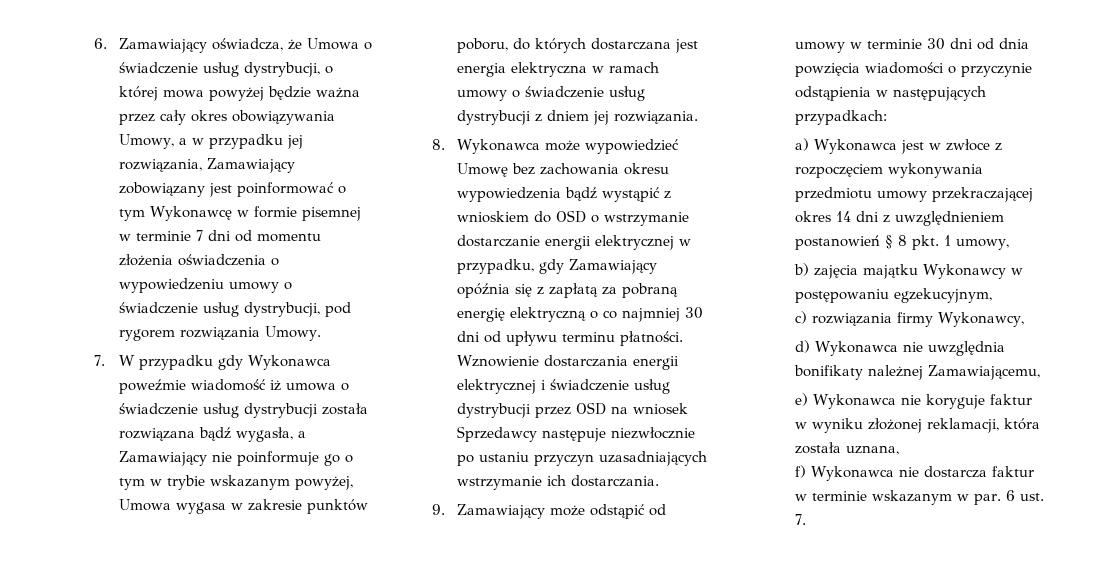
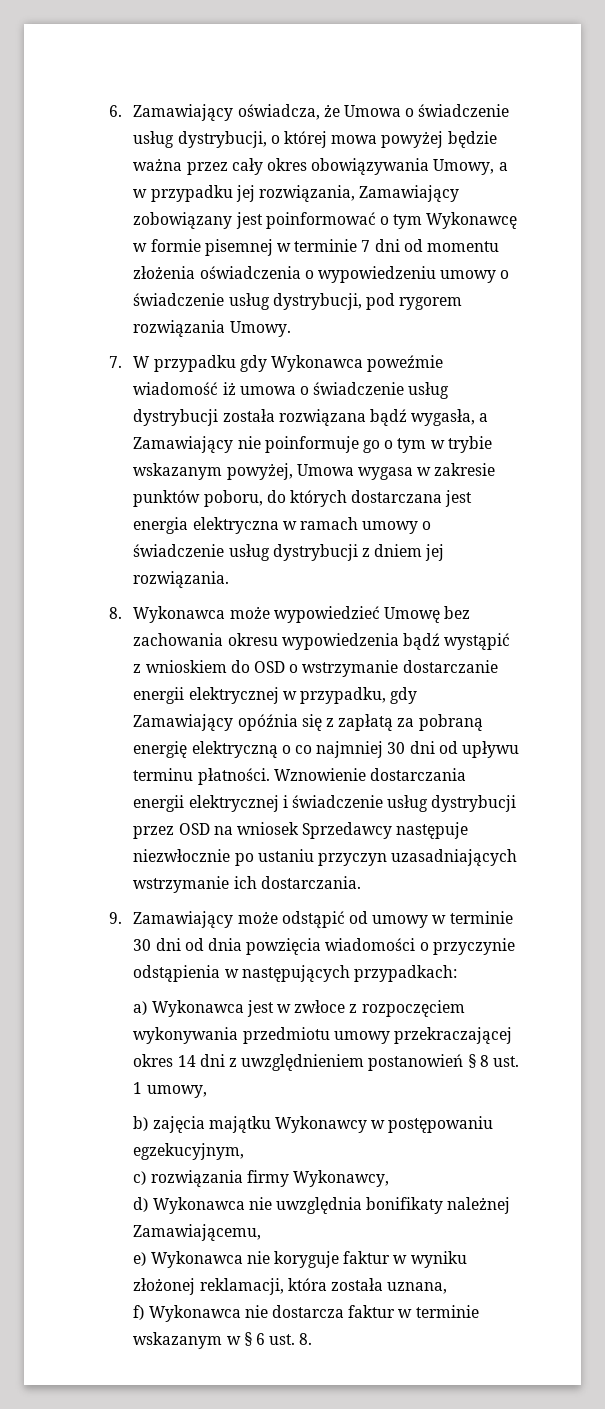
- a) Wykonawca jest w zwłoce z rozpoczęciem wykonywania przedmiotu umowy przekraczającej okres 14 dni z uwzględnieniem postanowień § 8 pkt. 1 umowy,
+ a) Wykonawca jest w zwłoce z rozpoczęciem wykonywania przedmiotu umowy przekraczającej okres 14 dni z uwzględnieniem postanowień § 8 ust. 1 umowy,
- f) Wykonawca nie dostarcza faktur w terminie wskazanym w par. 6 ust. 7.
+ f) Wykonawca nie dostarcza faktur w terminie wskazanym w § 6 ust. 8.

